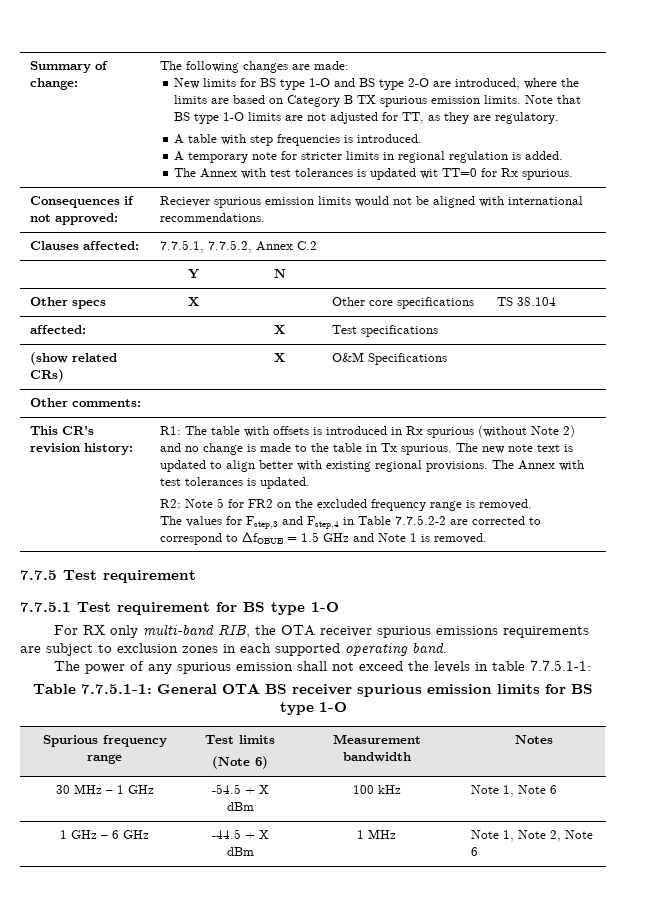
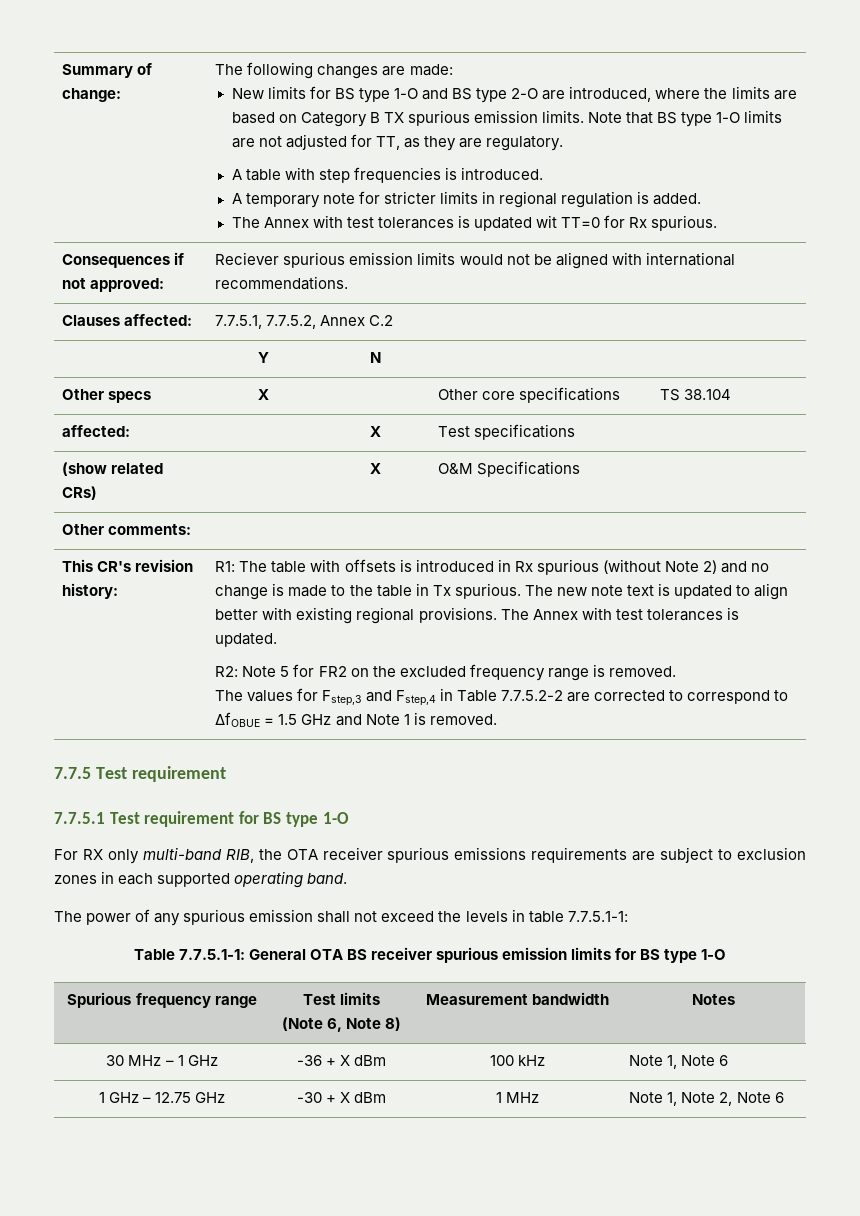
  Spurious frequency range | Test limits
- (Note 6) | Measurement bandwidth | Notes
+ (Note 6, Note 8) | Measurement bandwidth | Notes
- 30 MHz – 1 GHz | -54.5 + X dBm | 100 kHz | Note 1, Note 6
+ 30 MHz – 1 GHz | -36 + X dBm | 100 kHz | Note 1, Note 6
- 1 GHz – 6 GHz | -44.5 + X dBm | 1 MHz | Note 1, Note 2, Note 6
+ 1 GHz – 12.75 GHz | -30 + X dBm | 1 MHz | Note 1, Note 2, Note 6

